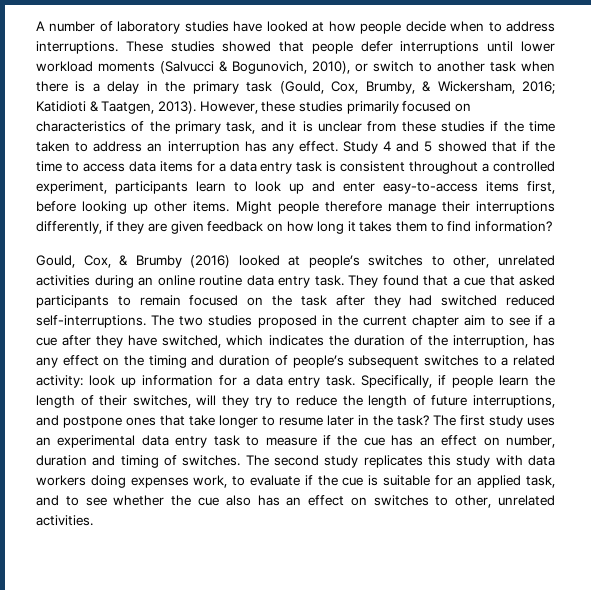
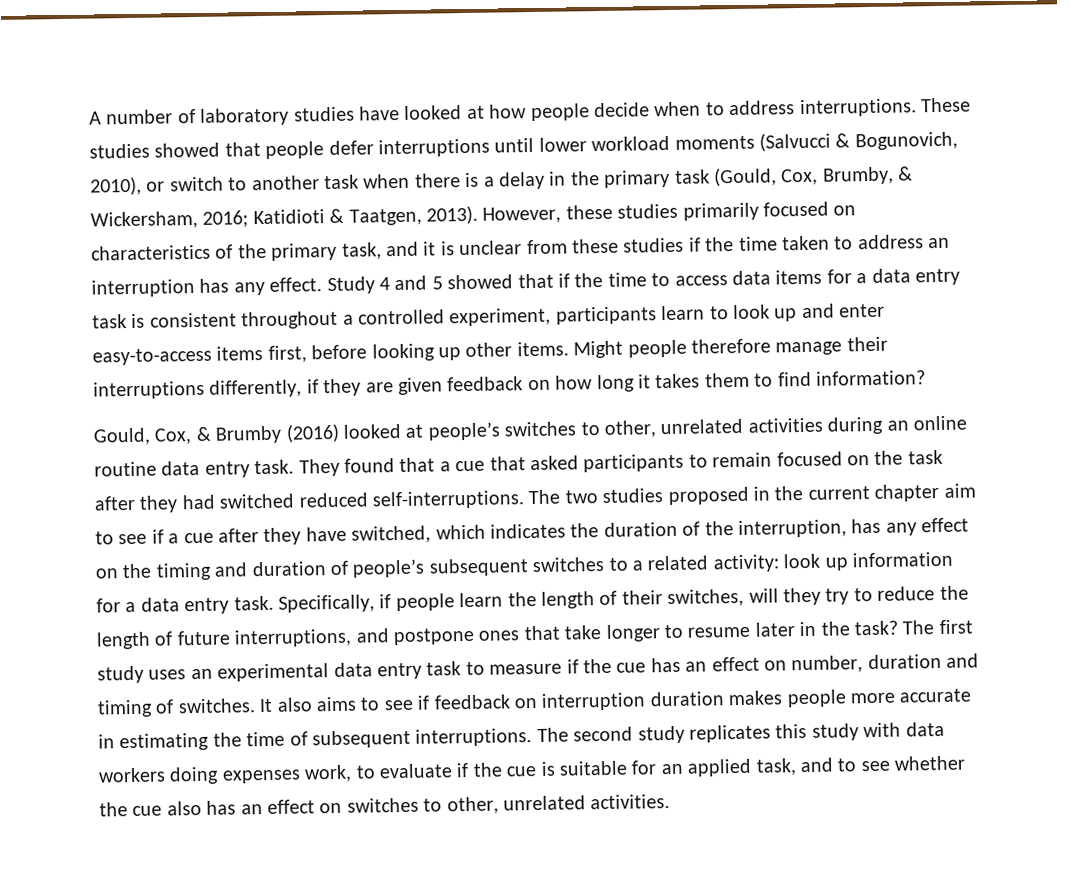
+ It also aims to see if feedback on interruption duration makes people more accurate in estimating the time of subsequent interruptions.

